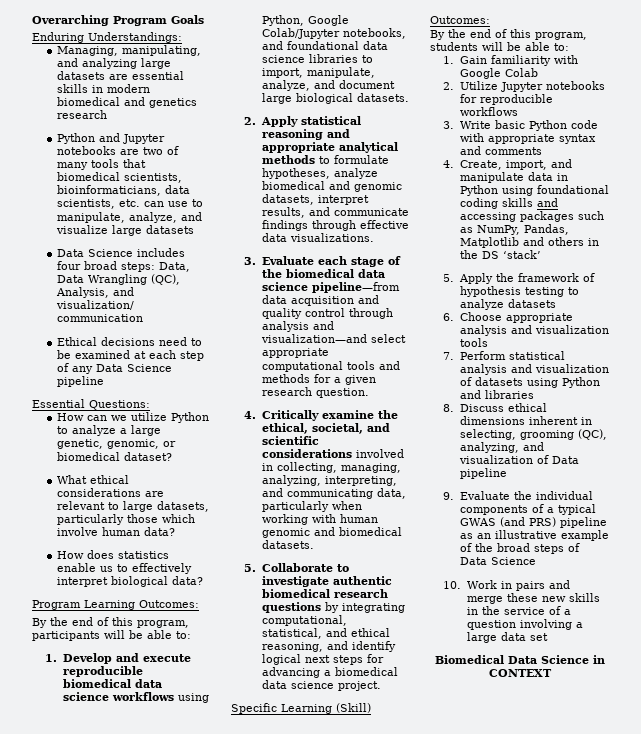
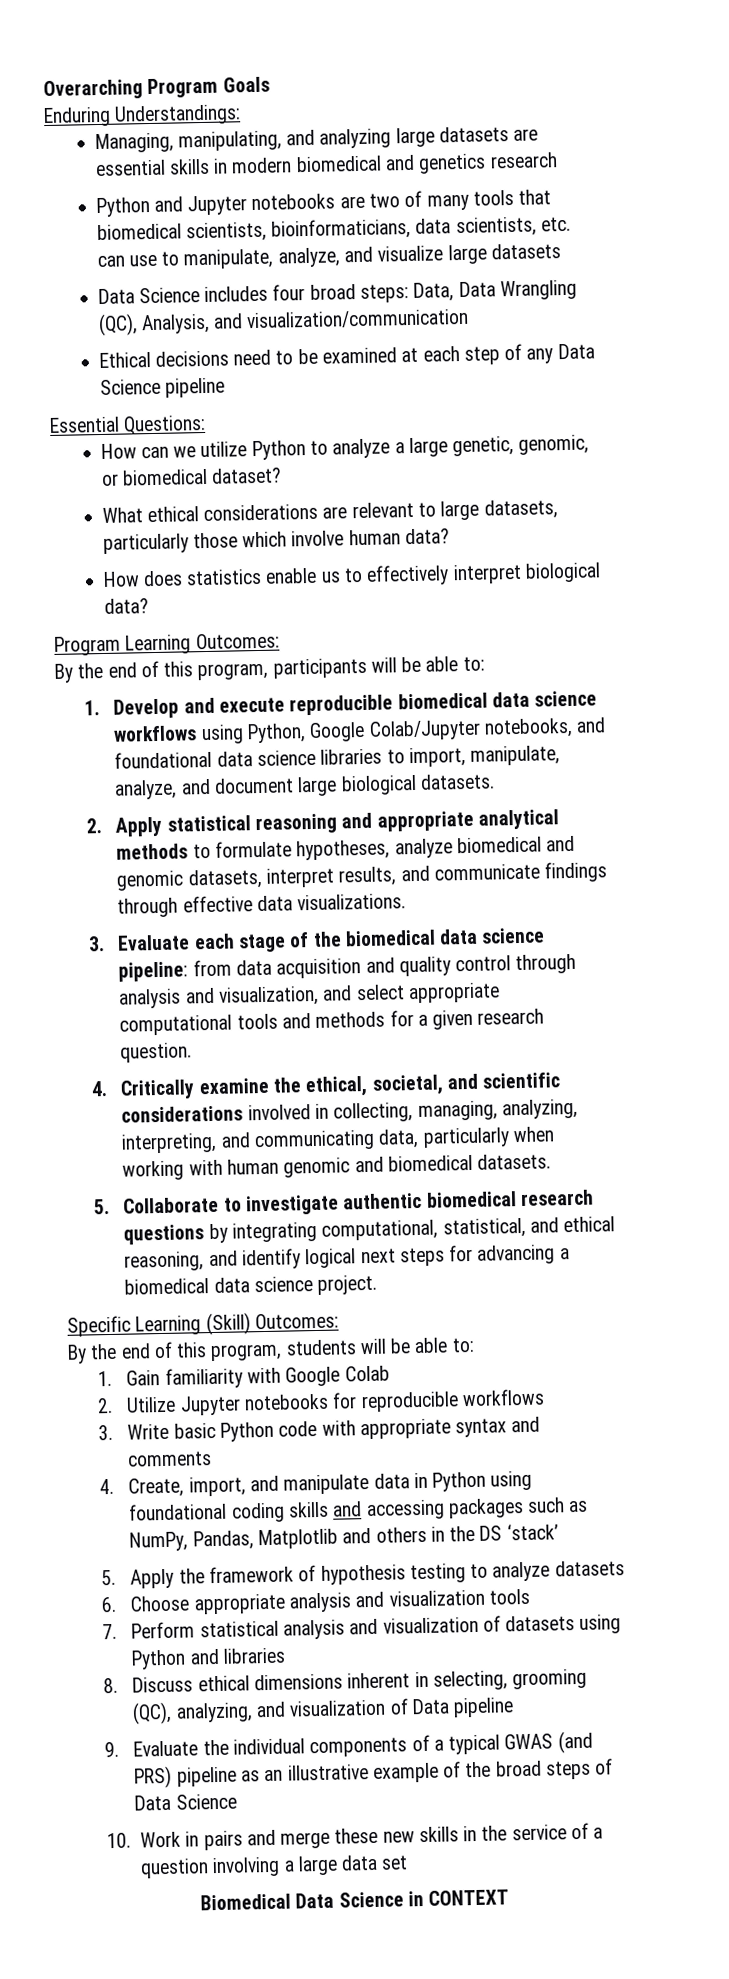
- 3. Evaluate each stage of the biomedical data science pipeline—from data acquisition and quality control through analysis and visualization—and select appropriate computational tools and methods for a given research question.
+ 3. Evaluate each stage of the biomedical data science pipeline: from data acquisition and quality control through analysis and visualization, and select appropriate computational tools and methods for a given research question.

